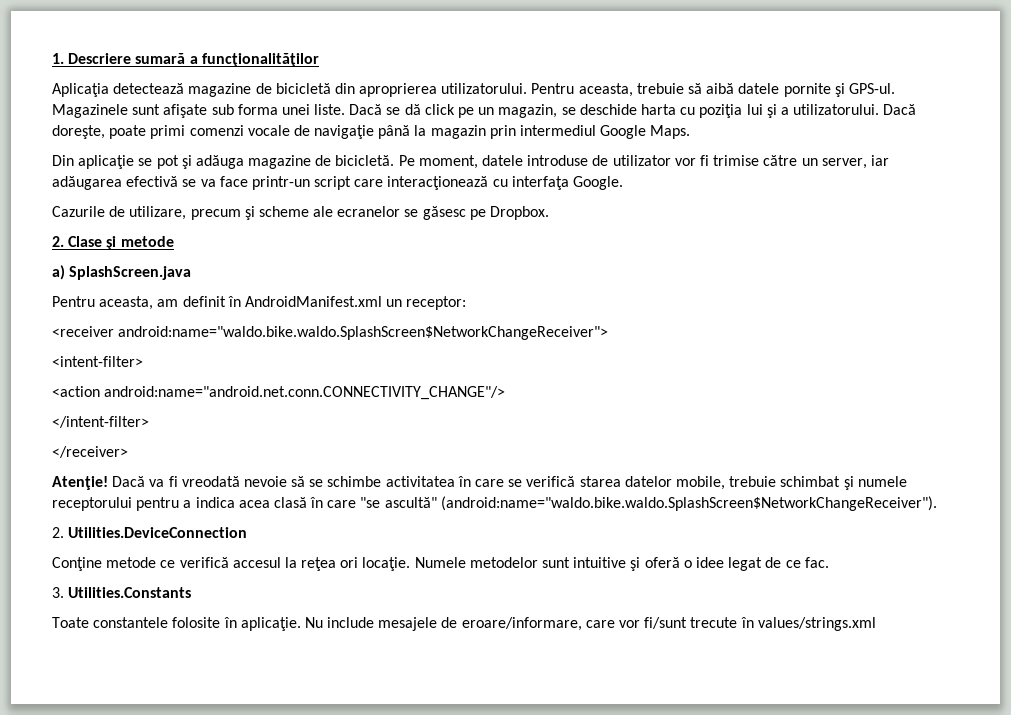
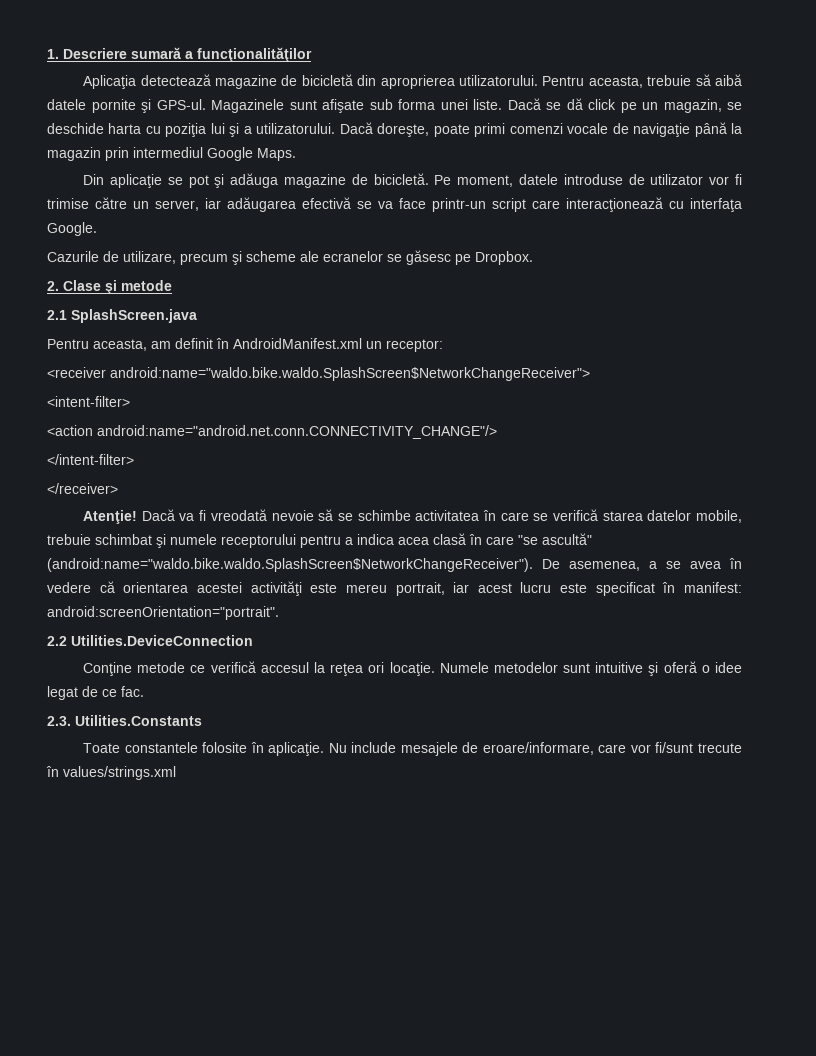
- a) SplashScreen.java
+ 2.1 SplashScreen.java
- Dacă va fi vreodată nevoie să se schimbe activitatea în care se verifică starea datelor mobile, trebuie schimbat şi numele receptorului pentru a indica acea clasă în care "se ascultă" (android:name="waldo.bike.waldo.SplashScreen$NetworkChangeReceiver").
- 2. Utilities.DeviceConnection
+ Dacă va fi vreodată nevoie să se schimbe activitatea în care se verifică starea datelor mobile, trebuie schimbat şi numele receptorului pentru a indica acea clasă în care "se ascultă" (android:name="waldo.bike.waldo.SplashScreen$NetworkChangeReceiver"). De asemenea, a se avea în vedere că orientarea acestei activităţi este mereu portrait, iar acest lucru este specificat în manifest: android:screenOrientation="portrait".
+ 2.2 Utilities.DeviceConnection
- 3. Utilities.Constants
+ 2.3. Utilities.Constants

